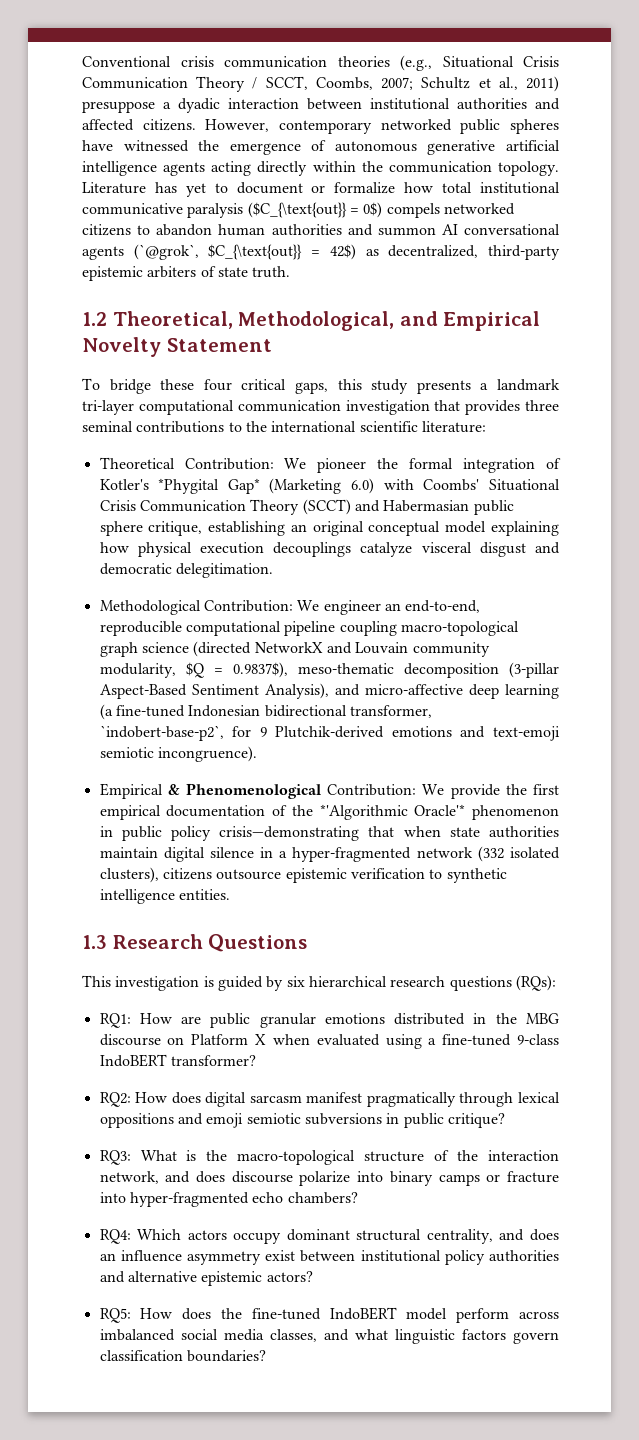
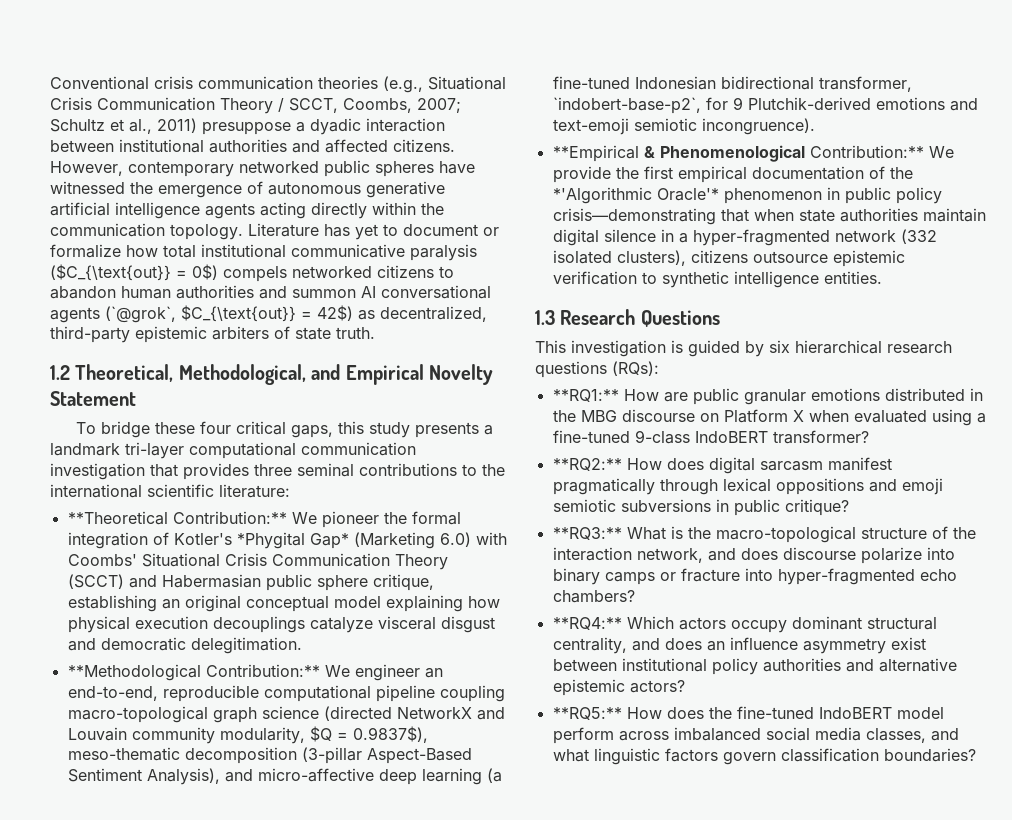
- Theoretical Contribution: We pioneer the formal integration of Kotler's *Phygital Gap* (Marketing 6.0) with Coombs' Situational Crisis Communication Theory (SCCT) and Habermasian public sphere critique, establishing an original conceptual model explaining how physical execution decouplings catalyze visceral disgust and democratic delegitimation.
+ **Theoretical Contribution:** We pioneer the formal integration of Kotler's *Phygital Gap* (Marketing 6.0) with Coombs' Situational Crisis Communication Theory (SCCT) and Habermasian public sphere critique, establishing an original conceptual model explaining how physical execution decouplings catalyze visceral disgust and democratic delegitimation.
- Methodological Contribution: We engineer an end-to-end, reproducible computational pipeline coupling macro-topological graph science (directed NetworkX and Louvain community modularity, $Q = 0.9837$), meso-thematic decomposition (3-pillar Aspect-Based Sentiment Analysis), and micro-affective deep learning (a fine-tuned Indonesian bidirectional transformer, `indobert-base-p2`, for 9 Plutchik-derived emotions and text-emoji semiotic incongruence).
+ **Methodological Contribution:** We engineer an end-to-end, reproducible computational pipeline coupling macro-topological graph science (directed NetworkX and Louvain community modularity, $Q = 0.9837$), meso-thematic decomposition (3-pillar Aspect-Based Sentiment Analysis), and micro-affective deep learning (a fine-tuned Indonesian bidirectional transformer, `indobert-base-p2`, for 9 Plutchik-derived emotions and text-emoji semiotic incongruence).
- Empirical & Phenomenological Contribution: We provide the first empirical documentation of the *'Algorithmic Oracle'* phenomenon in public policy crisis—demonstrating that when state authorities maintain digital silence in a hyper-fragmented network (332 isolated clusters), citizens outsource epistemic verification to synthetic intelligence entities.
+ **Empirical & Phenomenological Contribution:** We provide the first empirical documentation of the *'Algorithmic Oracle'* phenomenon in public policy crisis—demonstrating that when state authorities maintain digital silence in a hyper-fragmented network (332 isolated clusters), citizens outsource epistemic verification to synthetic intelligence entities.
- RQ1: How are public granular emotions distributed in the MBG discourse on Platform X when evaluated using a fine-tuned 9-class IndoBERT transformer?
+ **RQ1:** How are public granular emotions distributed in the MBG discourse on Platform X when evaluated using a fine-tuned 9-class IndoBERT transformer?
- RQ2: How does digital sarcasm manifest pragmatically through lexical oppositions and emoji semiotic subversions in public critique?
+ **RQ2:** How does digital sarcasm manifest pragmatically through lexical oppositions and emoji semiotic subversions in public critique?
- RQ3: What is the macro-topological structure of the interaction network, and does discourse polarize into binary camps or fracture into hyper-fragmented echo chambers?
+ **RQ3:** What is the macro-topological structure of the interaction network, and does discourse polarize into binary camps or fracture into hyper-fragmented echo chambers?
- RQ4: Which actors occupy dominant structural centrality, and does an influence asymmetry exist between institutional policy authorities and alternative epistemic actors?
+ **RQ4:** Which actors occupy dominant structural centrality, and does an influence asymmetry exist between institutional policy authorities and alternative epistemic actors?
- RQ5: How does the fine-tuned IndoBERT model perform across imbalanced social media classes, and what linguistic factors govern classification boundaries?
+ **RQ5:** How does the fine-tuned IndoBERT model perform across imbalanced social media classes, and what linguistic factors govern classification boundaries?

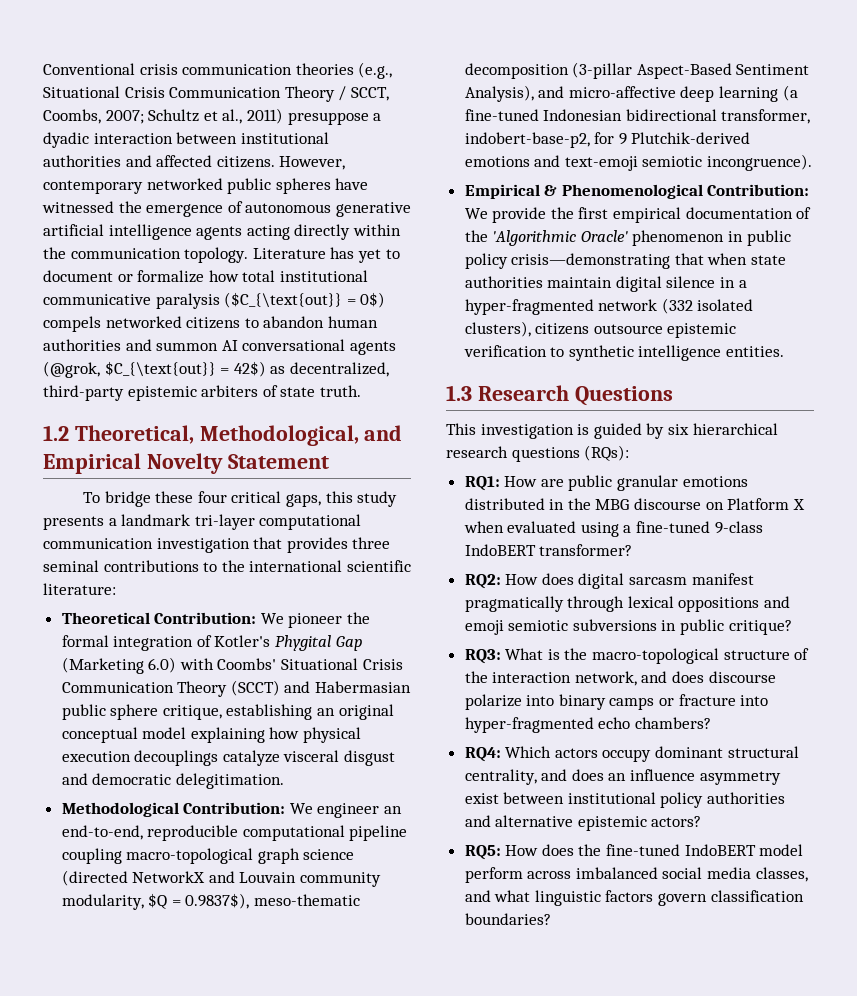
- Literature has yet to document or formalize how total institutional communicative paralysis ($C_{\text{out}} = 0$) compels networked citizens to abandon human authorities and summon AI conversational agents (`@grok`, $C_{\text{out}} = 42$) as decentralized, third-party epistemic arbiters of state truth.
+ Literature has yet to document or formalize how total institutional communicative paralysis ($C_{\text{out}} = 0$) compels networked citizens to abandon human authorities and summon AI conversational agents (@grok, $C_{\text{out}} = 42$) as decentralized, third-party epistemic arbiters of state truth.
- **Theoretical Contribution:** We pioneer the formal integration of Kotler's *Phygital Gap* (Marketing 6.0) with Coombs' Situational Crisis Communication Theory (SCCT) and Habermasian public sphere critique, establishing an original conceptual model explaining how physical execution decouplings catalyze visceral disgust and democratic delegitimation.
+ Theoretical Contribution: We pioneer the formal integration of Kotler's Phygital Gap (Marketing 6.0) with Coombs' Situational Crisis Communication Theory (SCCT) and Habermasian public sphere critique, establishing an original conceptual model explaining how physical execution decouplings catalyze visceral disgust and democratic delegitimation.
- **Methodological Contribution:** We engineer an end-to-end, reproducible computational pipeline coupling macro-topological graph science (directed NetworkX and Louvain community modularity, $Q = 0.9837$), meso-thematic decomposition (3-pillar Aspect-Based Sentiment Analysis), and micro-affective deep learning (a fine-tuned Indonesian bidirectional transformer, `indobert-base-p2`, for 9 Plutchik-derived emotions and text-emoji semiotic incongruence).
+ Methodological Contribution: We engineer an end-to-end, reproducible computational pipeline coupling macro-topological graph science (directed NetworkX and Louvain community modularity, $Q = 0.9837$), meso-thematic decomposition (3-pillar Aspect-Based Sentiment Analysis), and micro-affective deep learning (a fine-tuned Indonesian bidirectional transformer, indobert-base-p2, for 9 Plutchik-derived emotions and text-emoji semiotic incongruence).
- **Empirical & Phenomenological Contribution:** We provide the first empirical documentation of the *'Algorithmic Oracle'* phenomenon in public policy crisis—demonstrating that when state authorities maintain digital silence in a hyper-fragmented network (332 isolated clusters), citizens outsource epistemic verification to synthetic intelligence entities.
+ Empirical & Phenomenological Contribution: We provide the first empirical documentation of the 'Algorithmic Oracle' phenomenon in public policy crisis—demonstrating that when state authorities maintain digital silence in a hyper-fragmented network (332 isolated clusters), citizens outsource epistemic verification to synthetic intelligence entities.
- **RQ1:** How are public granular emotions distributed in the MBG discourse on Platform X when evaluated using a fine-tuned 9-class IndoBERT transformer?
+ RQ1: How are public granular emotions distributed in the MBG discourse on Platform X when evaluated using a fine-tuned 9-class IndoBERT transformer?
- **RQ2:** How does digital sarcasm manifest pragmatically through lexical oppositions and emoji semiotic subversions in public critique?
+ RQ2: How does digital sarcasm manifest pragmatically through lexical oppositions and emoji semiotic subversions in public critique?
- **RQ3:** What is the macro-topological structure of the interaction network, and does discourse polarize into binary camps or fracture into hyper-fragmented echo chambers?
+ RQ3: What is the macro-topological structure of the interaction network, and does discourse polarize into binary camps or fracture into hyper-fragmented echo chambers?
- **RQ4:** Which actors occupy dominant structural centrality, and does an influence asymmetry exist between institutional policy authorities and alternative epistemic actors?
+ RQ4: Which actors occupy dominant structural centrality, and does an influence asymmetry exist between institutional policy authorities and alternative epistemic actors?
- **RQ5:** How does the fine-tuned IndoBERT model perform across imbalanced social media classes, and what linguistic factors govern classification boundaries?
+ RQ5: How does the fine-tuned IndoBERT model perform across imbalanced social media classes, and what linguistic factors govern classification boundaries?

